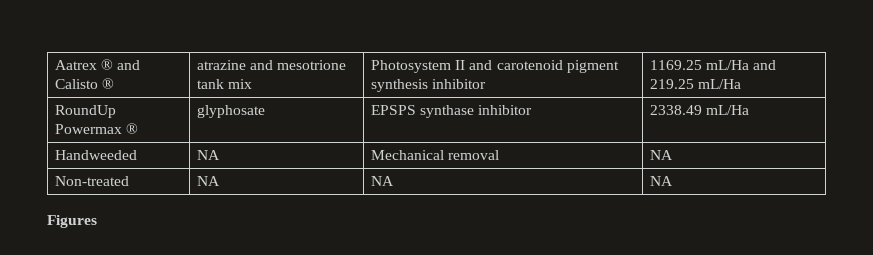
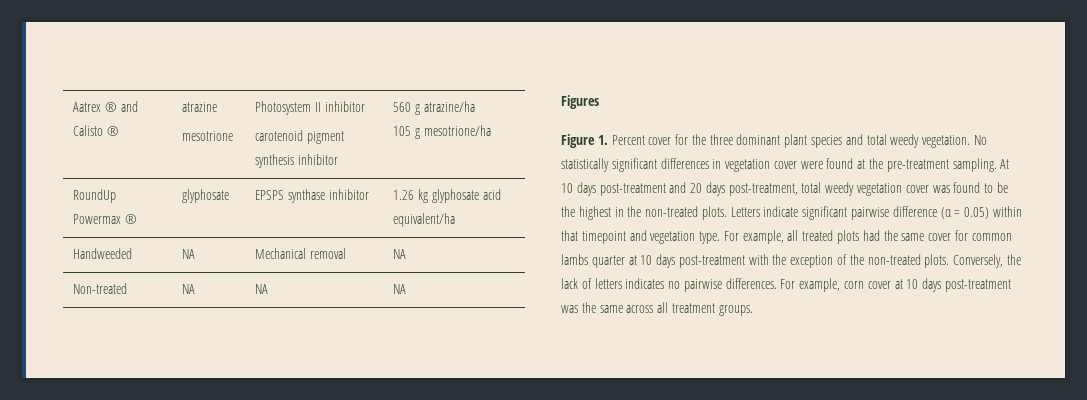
- Aatrex ® and Calisto ® | atrazine and mesotrione tank mix | Photosystem II and carotenoid pigment synthesis inhibitor | 1169.25 mL/Ha and 219.25 mL/Ha
+ Aatrex ® and Calisto ® | atrazine
+ mesotrione | Photosystem II inhibitor
+ carotenoid pigment synthesis inhibitor | 560 g atrazine/ha
+ 105 g mesotrione/ha
- RoundUp Powermax ® | glyphosate | EPSPS synthase inhibitor | 2338.49 mL/Ha
+ RoundUp Powermax ® | glyphosate | EPSPS synthase inhibitor | 1.26 kg glyphosate acid equivalent/ha
+ Figure 1. Percent cover for the three dominant plant species and total weedy vegetation. No statistically significant differences in vegetation cover were found at the pre-treatment sampling. At 10 days post-treatment and 20 days post-treatment, total weedy vegetation cover was found to be the highest in the non-treated plots. Letters indicate significant pairwise difference (α = 0.05) within that timepoint and vegetation type. For example, all treated plots had the same cover for common lambs quarter at 10 days post-treatment with the exception of the non-treated plots. Conversely, the lack of letters indicates no pairwise differences. For example, corn cover at 10 days post-treatment was the same across all treatment groups.

